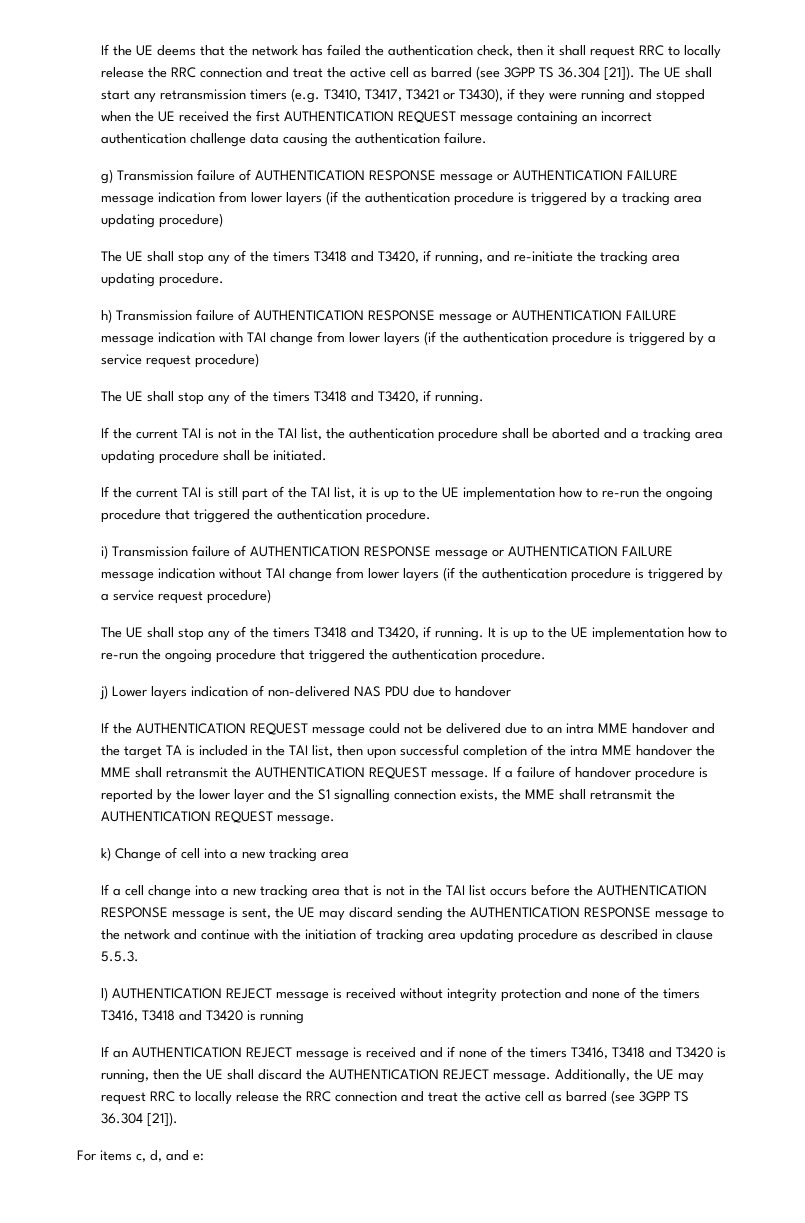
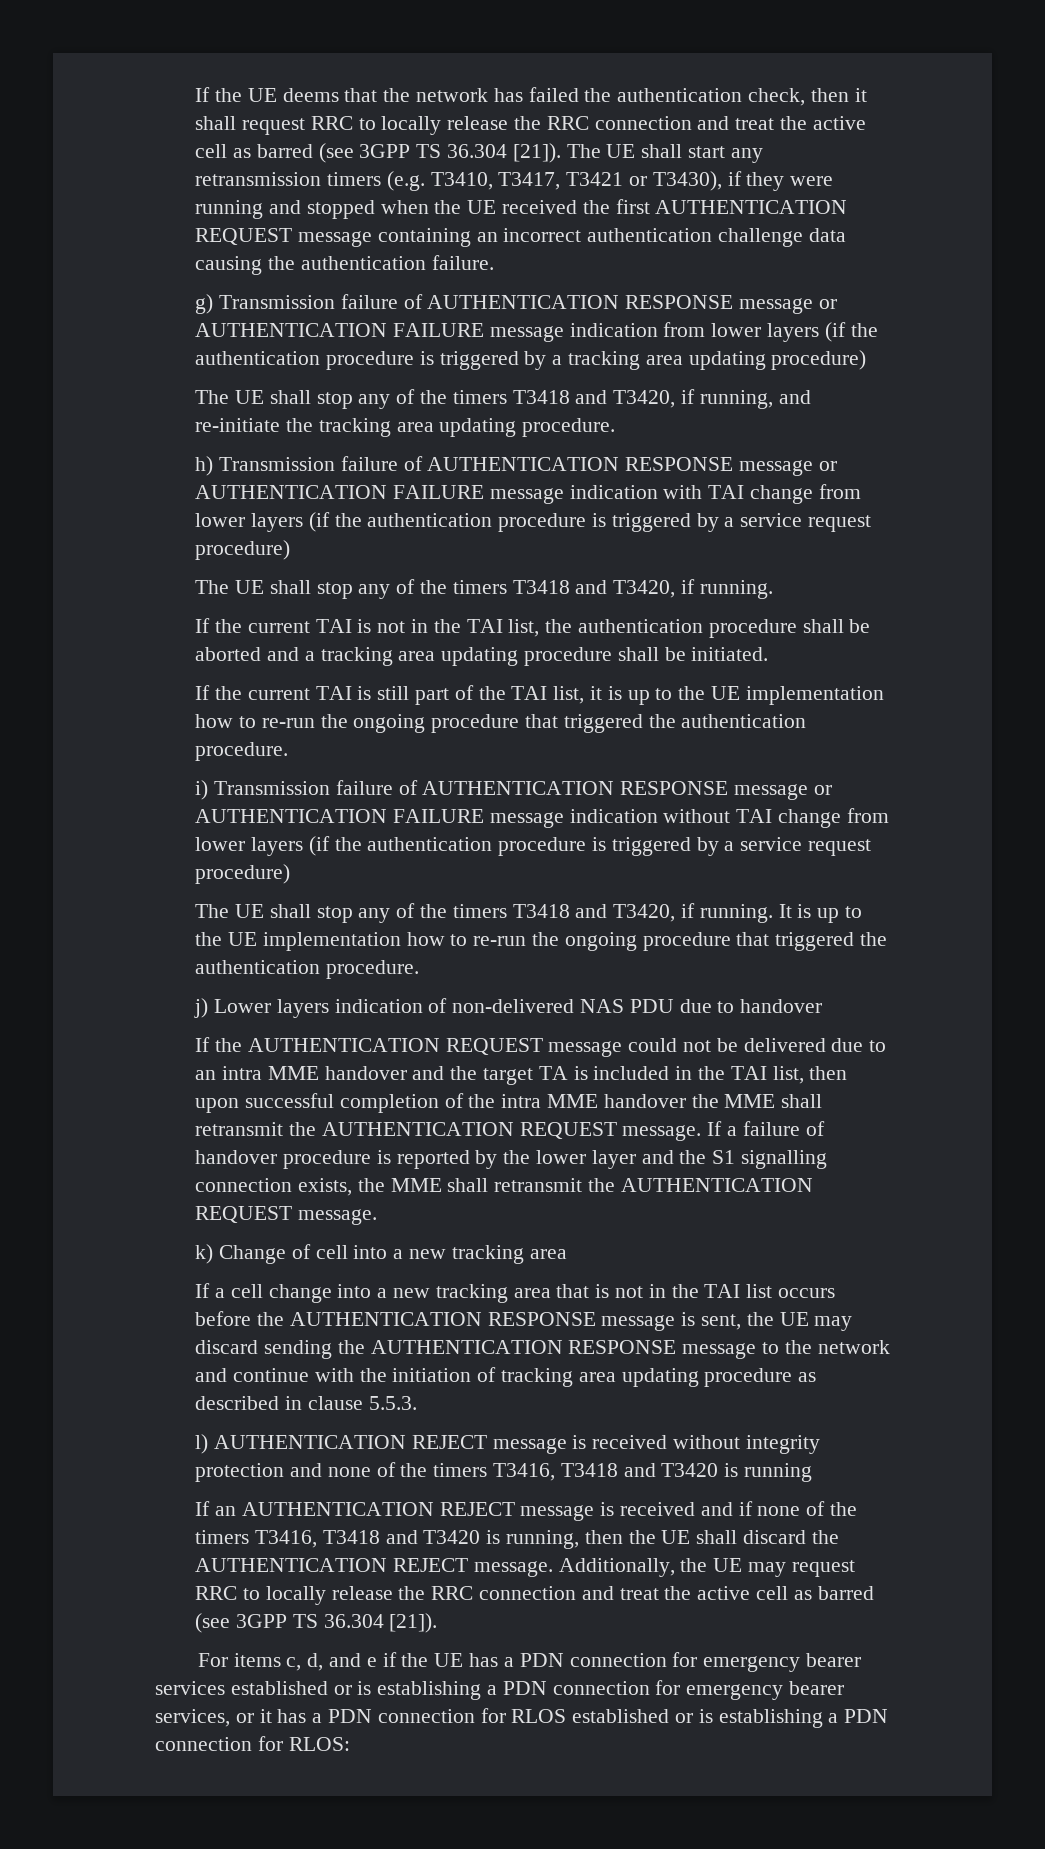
- For items c, d, and e:
+ For items c, d, and e if the UE has a PDN connection for emergency bearer services established or is establishing a PDN connection for emergency bearer services, or it has a PDN connection for RLOS established or is establishing a PDN connection for RLOS:

